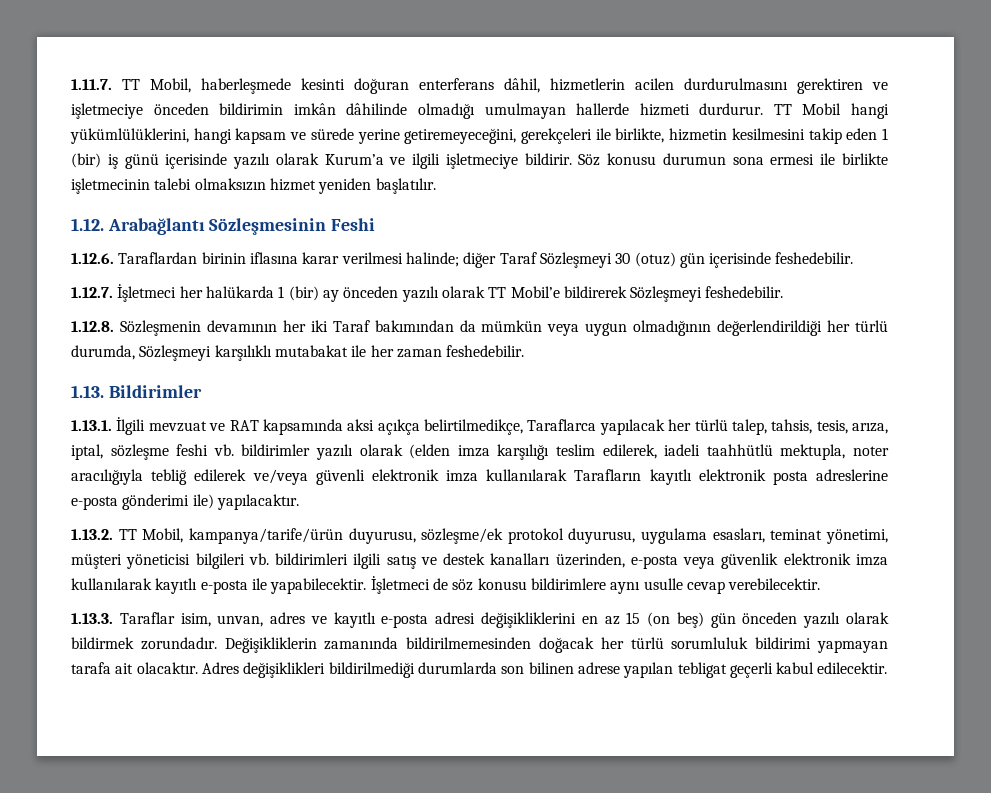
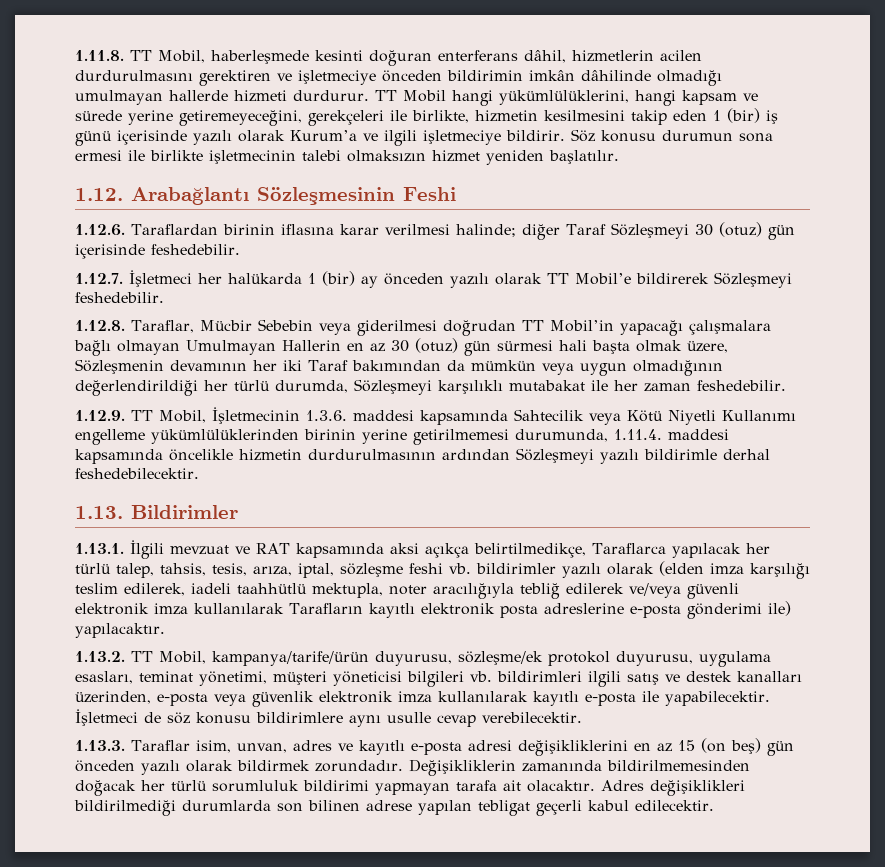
- 1.11.7. TT Mobil, haberleşmede kesinti doğuran enterferans dâhil, hizmetlerin acilen durdurulmasını gerektiren ve işletmeciye önceden bildirimin imkân dâhilinde olmadığı umulmayan hallerde hizmeti durdurur.
+ 1.11.8. TT Mobil, haberleşmede kesinti doğuran enterferans dâhil, hizmetlerin acilen durdurulmasını gerektiren ve işletmeciye önceden bildirimin imkân dâhilinde olmadığı umulmayan hallerde hizmeti durdurur.
- 1.12.8. Sözleşmenin devamının her iki Taraf bakımından da mümkün veya uygun olmadığının değerlendirildiği her türlü durumda, Sözleşmeyi karşılıklı mutabakat ile her zaman feshedebilir.
+ 1.12.8. Taraflar, Mücbir Sebebin veya giderilmesi doğrudan TT Mobil’in yapacağı çalışmalara bağlı olmayan Umulmayan Hallerin en az 30 (otuz) gün sürmesi hali başta olmak üzere, Sözleşmenin devamının her iki Taraf bakımından da mümkün veya uygun olmadığının değerlendirildiği her türlü durumda, Sözleşmeyi karşılıklı mutabakat ile her zaman feshedebilir.
+ 1.12.9. TT Mobil, İşletmecinin 1.3.6. maddesi kapsamında Sahtecilik veya Kötü Niyetli Kullanımı engelleme yükümlülüklerinden birinin yerine getirilmemesi durumunda, 1.11.4. maddesi kapsamında öncelikle hizmetin durdurulmasının ardından Sözleşmeyi yazılı bildirimle derhal feshedebilecektir.

